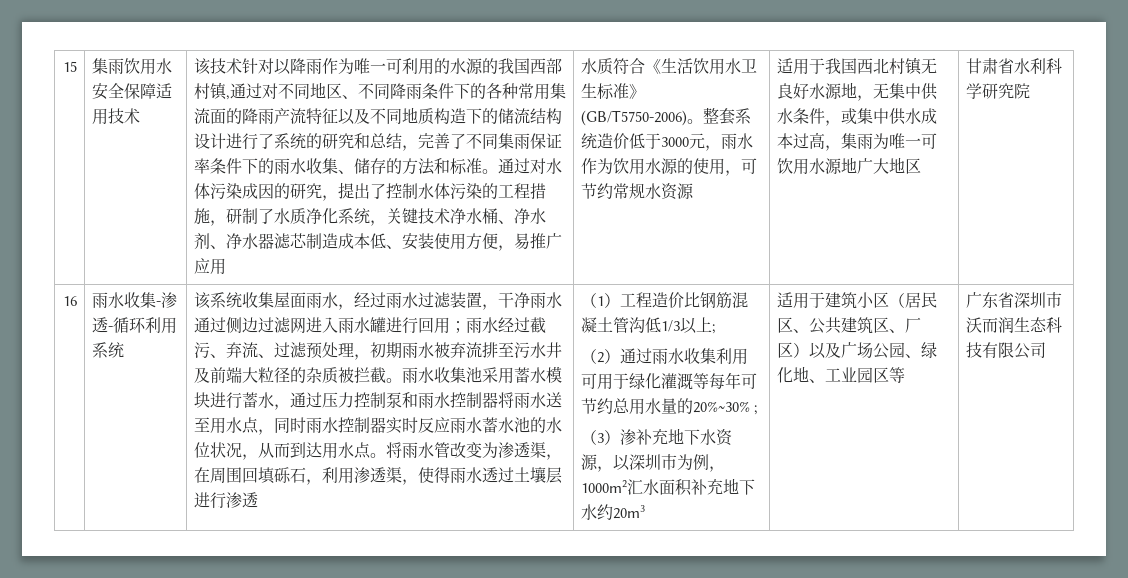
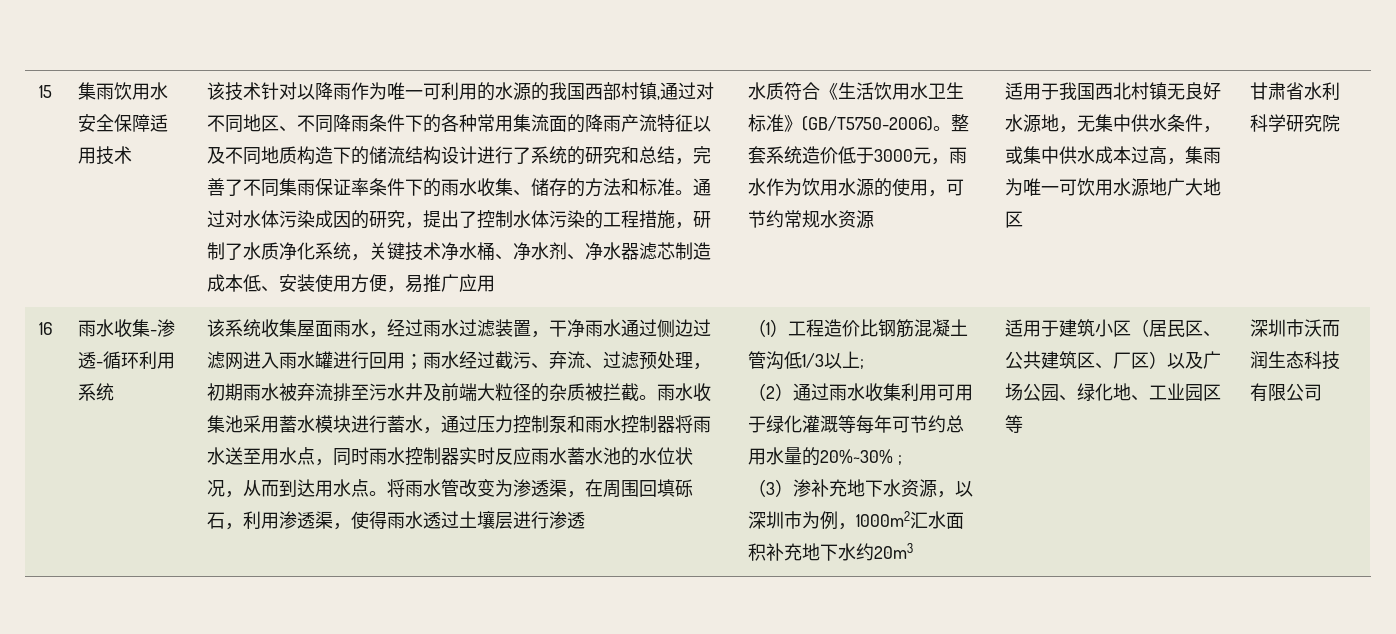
- 广东省深圳市沃而润生态科技有限公司
+ 深圳市沃而润生态科技有限公司

